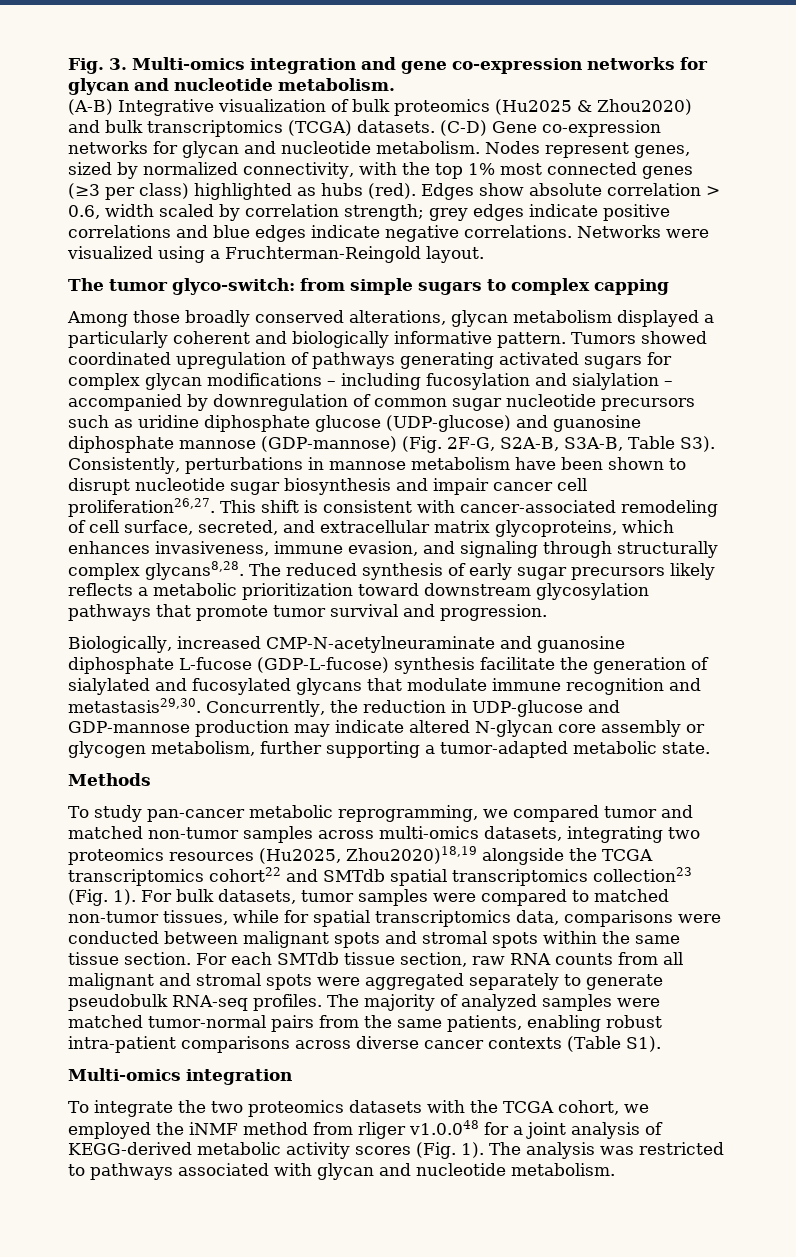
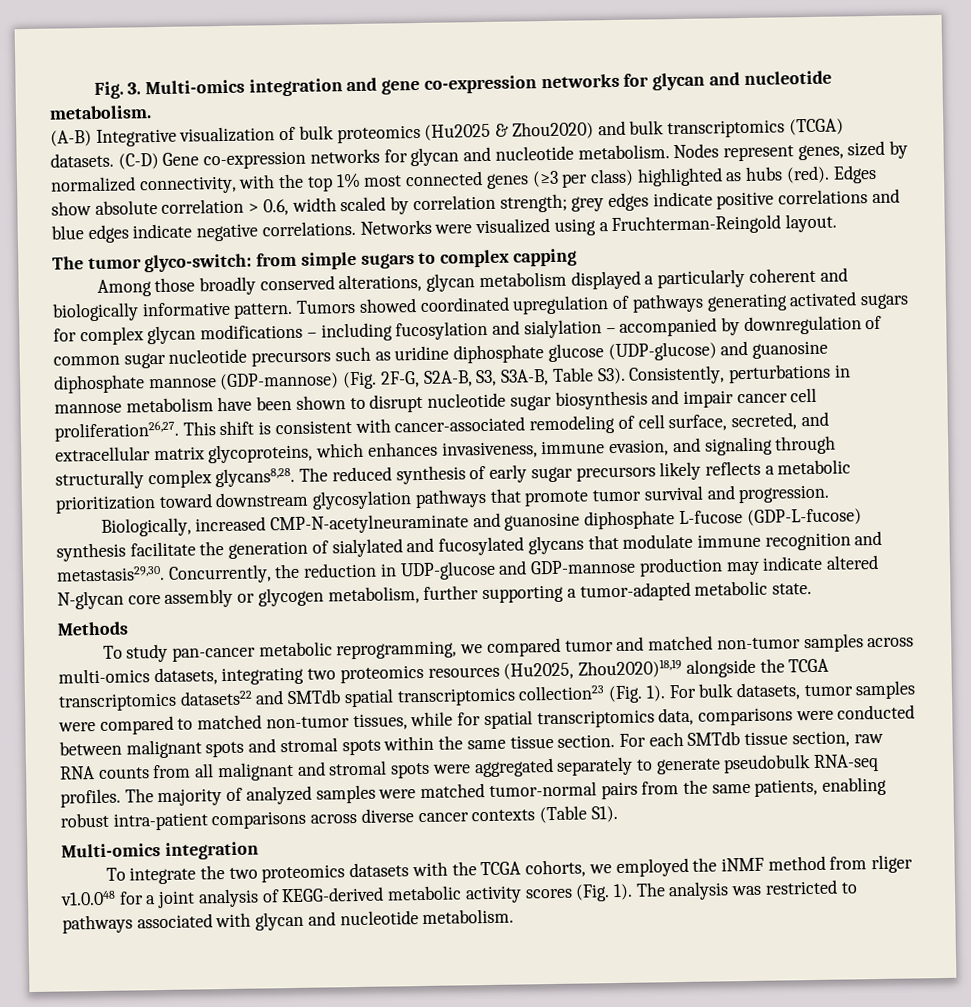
- Tumors showed coordinated upregulation of pathways generating activated sugars for complex glycan modifications – including fucosylation and sialylation – accompanied by downregulation of common sugar nucleotide precursors such as uridine diphosphate glucose (UDP-glucose) and guanosine diphosphate mannose (GDP-mannose) (Fig. 2F-G, S2A-B, S3A-B, Table S3). Consistently, perturbations in mannose metabolism have been shown to disrupt nucleotide sugar biosynthesis and impair cancer cell proliferation26,27.
+ Tumors showed coordinated upregulation of pathways generating activated sugars for complex glycan modifications – including fucosylation and sialylation – accompanied by downregulation of common sugar nucleotide precursors such as uridine diphosphate glucose (UDP-glucose) and guanosine diphosphate mannose (GDP-mannose) (Fig. 2F-G, S2A-B, S3, S3A-B, Table S3). Consistently, perturbations in mannose metabolism have been shown to disrupt nucleotide sugar biosynthesis and impair cancer cell proliferation26,27.
- To study pan-cancer metabolic reprogramming, we compared tumor and matched non-tumor samples across multi-omics datasets, integrating two proteomics resources (Hu2025, Zhou2020)18,19 alongside the TCGA transcriptomics cohort22 and SMTdb spatial transcriptomics collection23 (Fig. 1).
+ To study pan-cancer metabolic reprogramming, we compared tumor and matched non-tumor samples across multi-omics datasets, integrating two proteomics resources (Hu2025, Zhou2020)18,19 alongside the TCGA transcriptomics datasets22 and SMTdb spatial transcriptomics collection23 (Fig. 1).
- To integrate the two proteomics datasets with the TCGA cohort, we employed the iNMF method from rliger v1.0.048 for a joint analysis of KEGG-derived metabolic activity scores (Fig. 1).
+ To integrate the two proteomics datasets with the TCGA cohorts, we employed the iNMF method from rliger v1.0.048 for a joint analysis of KEGG-derived metabolic activity scores (Fig. 1).

